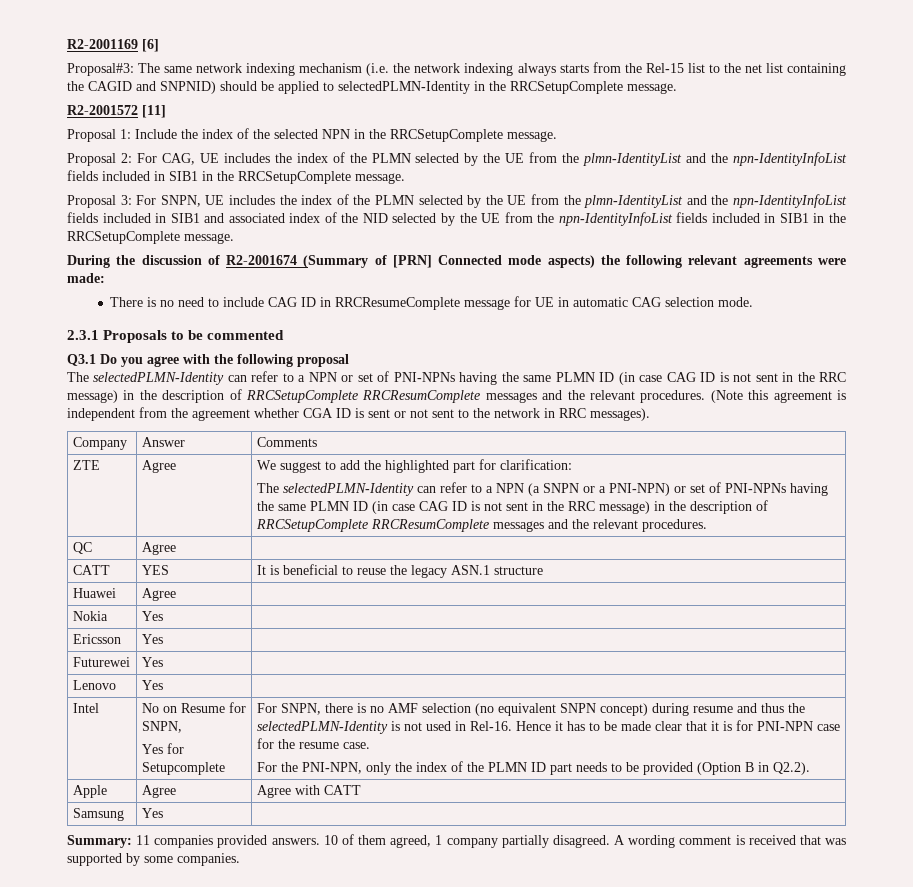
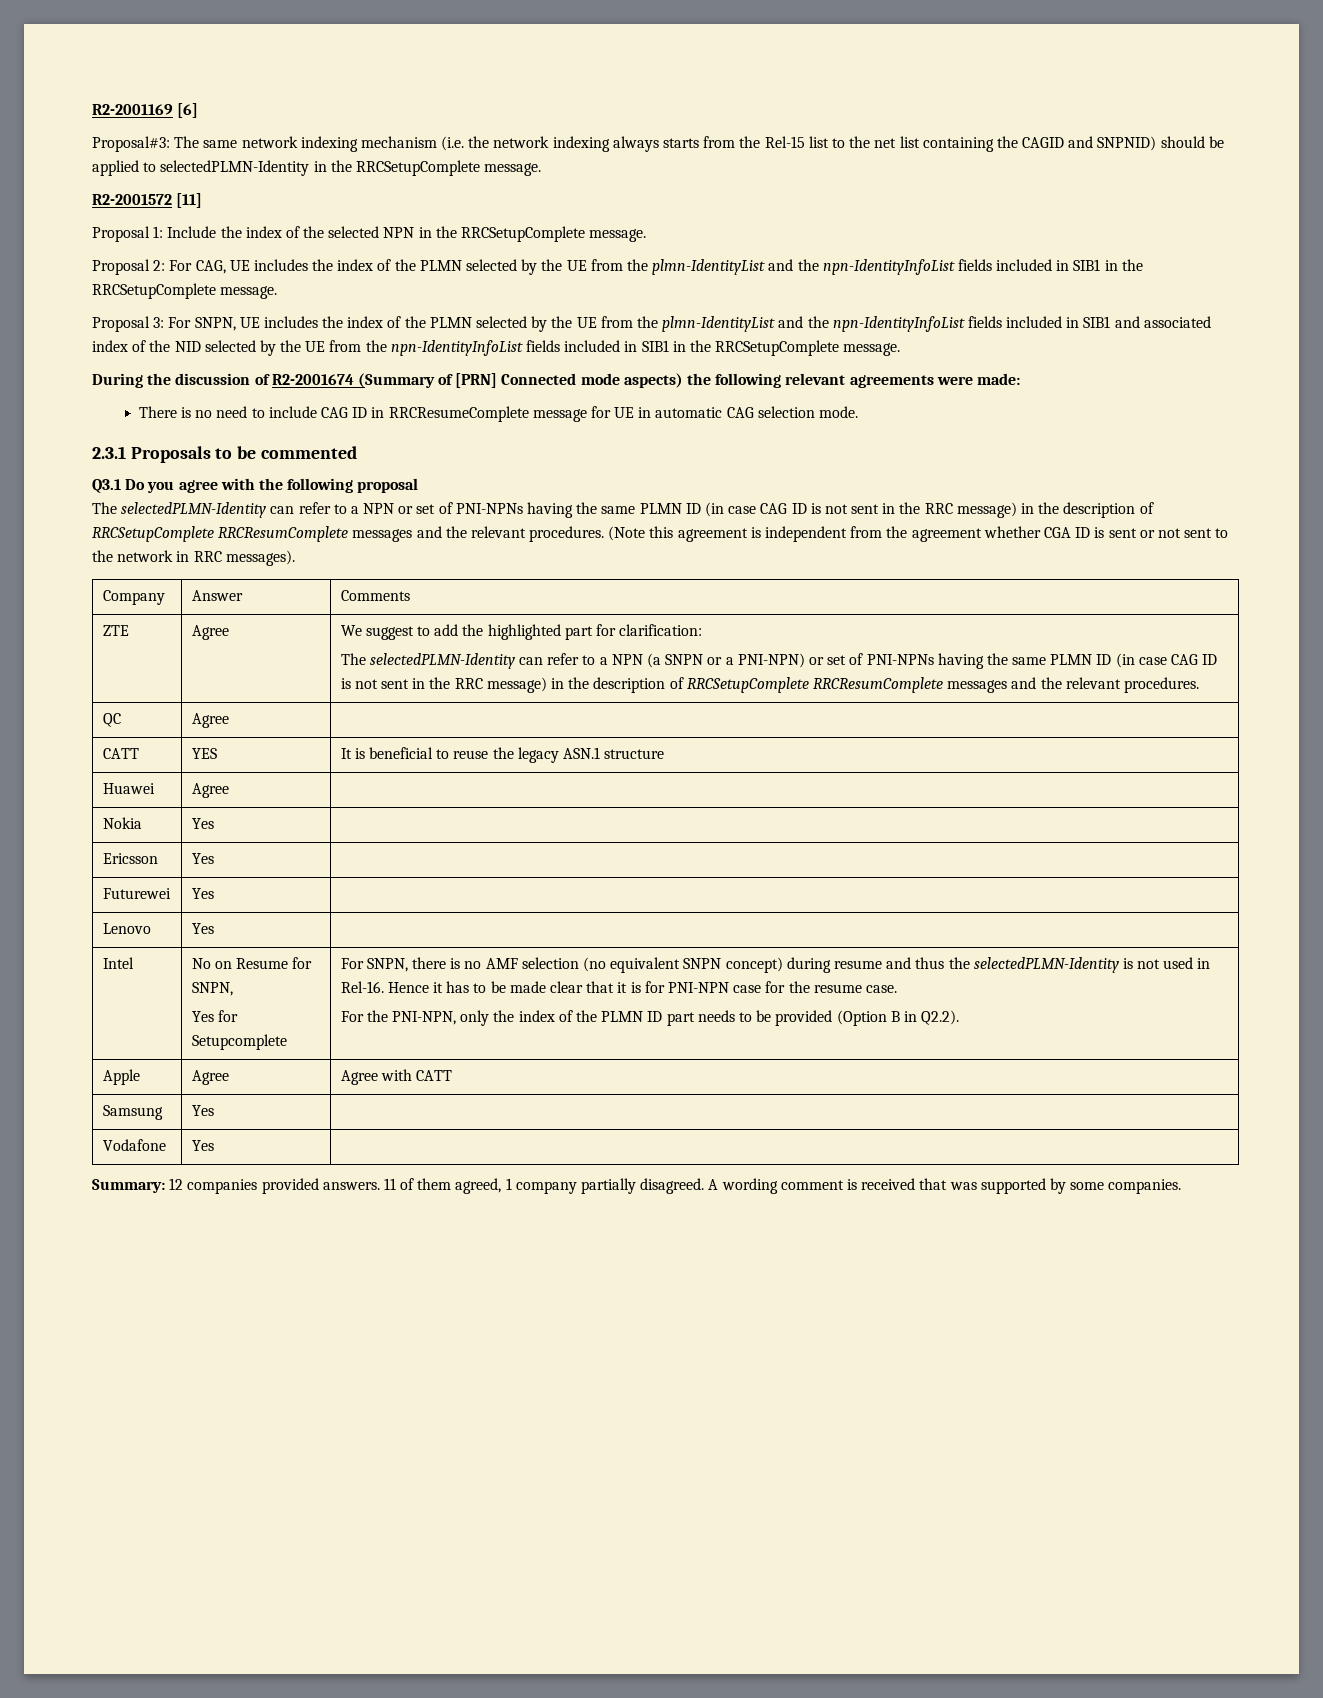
+ Vodafone | Yes |
- Summary: 11 companies provided answers.
+ Summary: 12 companies provided answers.
- 10 of them agreed, 1 company partially disagreed.
+ 11 of them agreed, 1 company partially disagreed.

